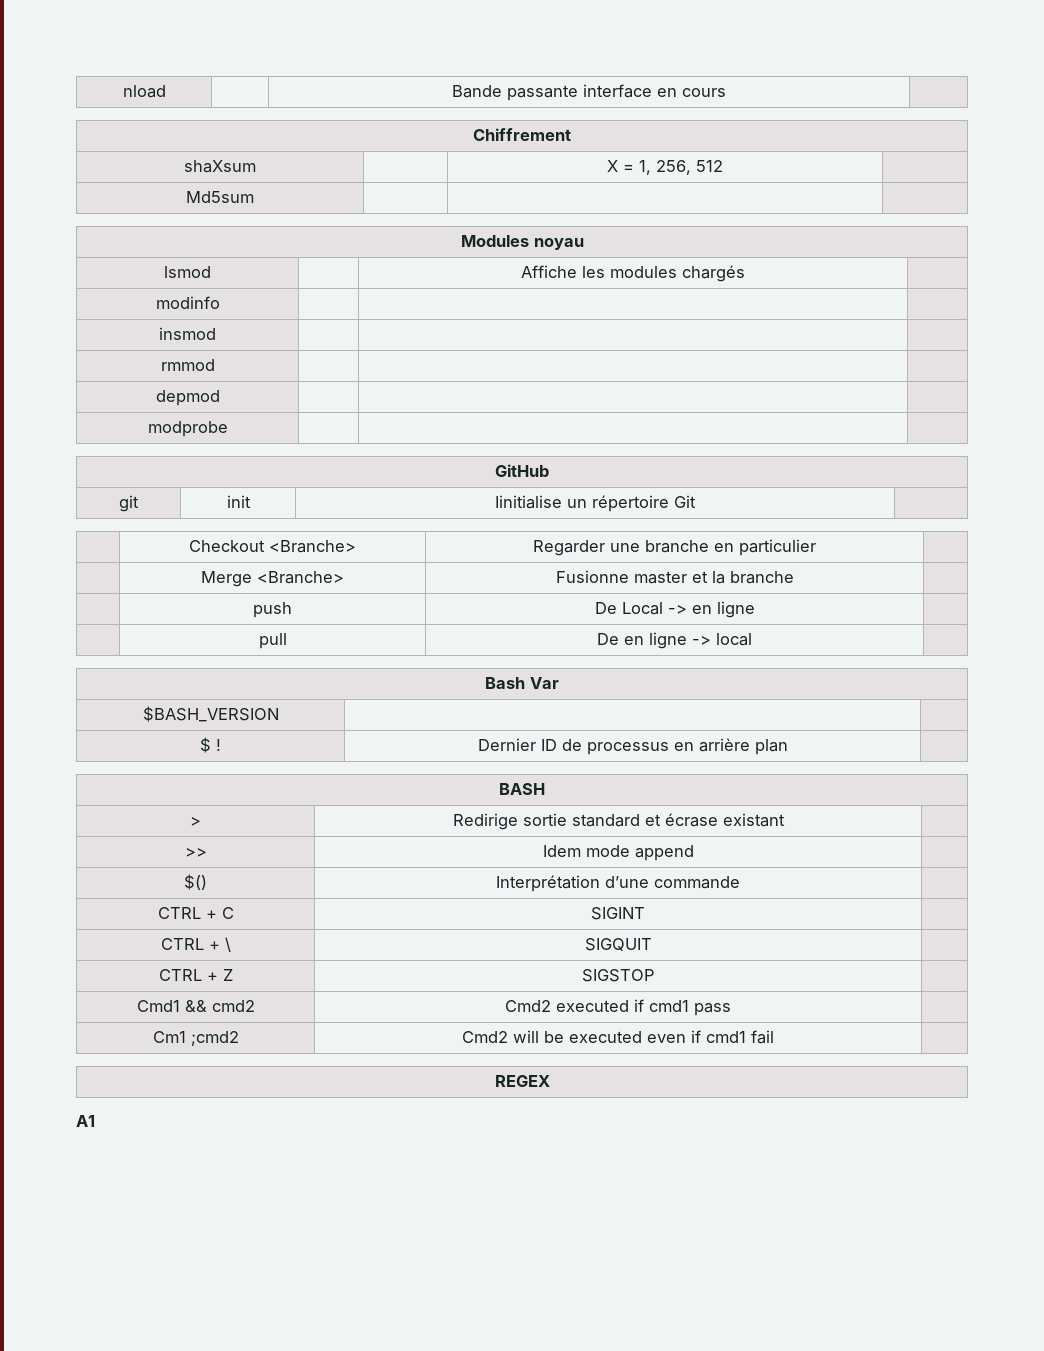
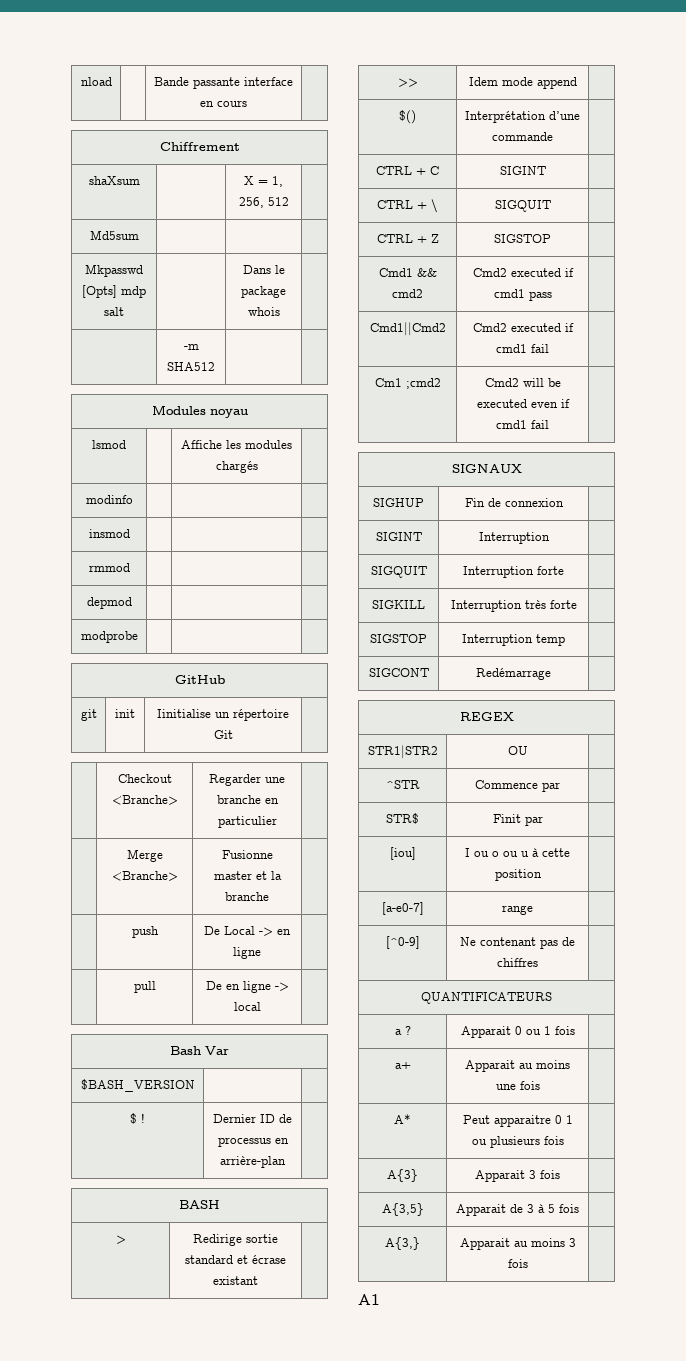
+ Mkpasswd [Opts] mdp salt | | Dans le package whois |
+ | -m SHA512 | |
- $ ! | Dernier ID de processus en arrière plan |
+ $ ! | Dernier ID de processus en arrière-plan |
+ Cmd1||Cmd2 | Cmd2 executed if cmd1 fail |
+ SIGNAUX
+ SIGHUP | Fin de connexion |
+ SIGINT | Interruption |
+ SIGQUIT | Interruption forte |
+ SIGKILL | Interruption très forte |
+ SIGSTOP | Interruption temp |
+ SIGCONT | Redémarrage |
  REGEX
+ STR1|STR2 | OU |
+ ^STR | Commence par |
+ STR$ | Finit par |
+ [iou] | I ou o ou u à cette position |
+ [a-e0-7] | range |
+ [^0-9] | Ne contenant pas de chiffres |
+ QUANTIFICATEURS
+ a ? | Apparait 0 ou 1 fois |
+ a+ | Apparait au moins une fois |
+ A* | Peut apparaitre 0 1 ou plusieurs fois |
+ A{3} | Apparait 3 fois |
+ A{3,5} | Apparait de 3 à 5 fois |
+ A{3,} | Apparait au moins 3 fois |

